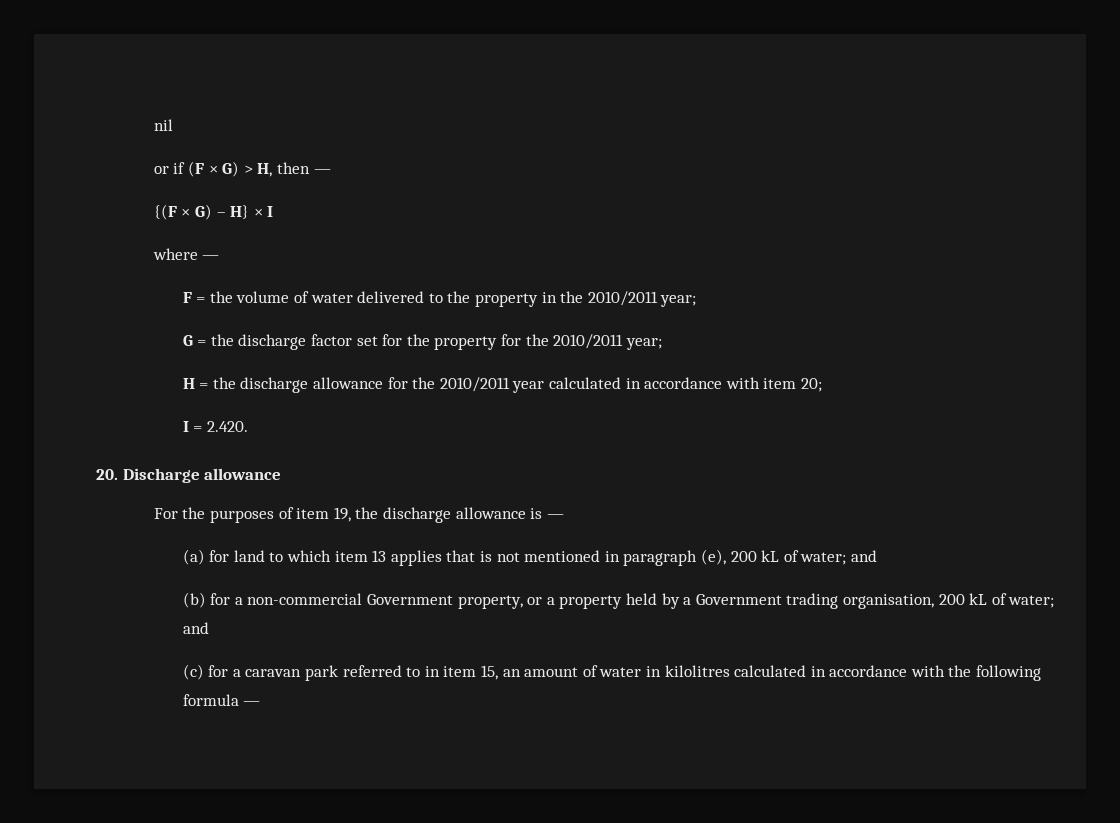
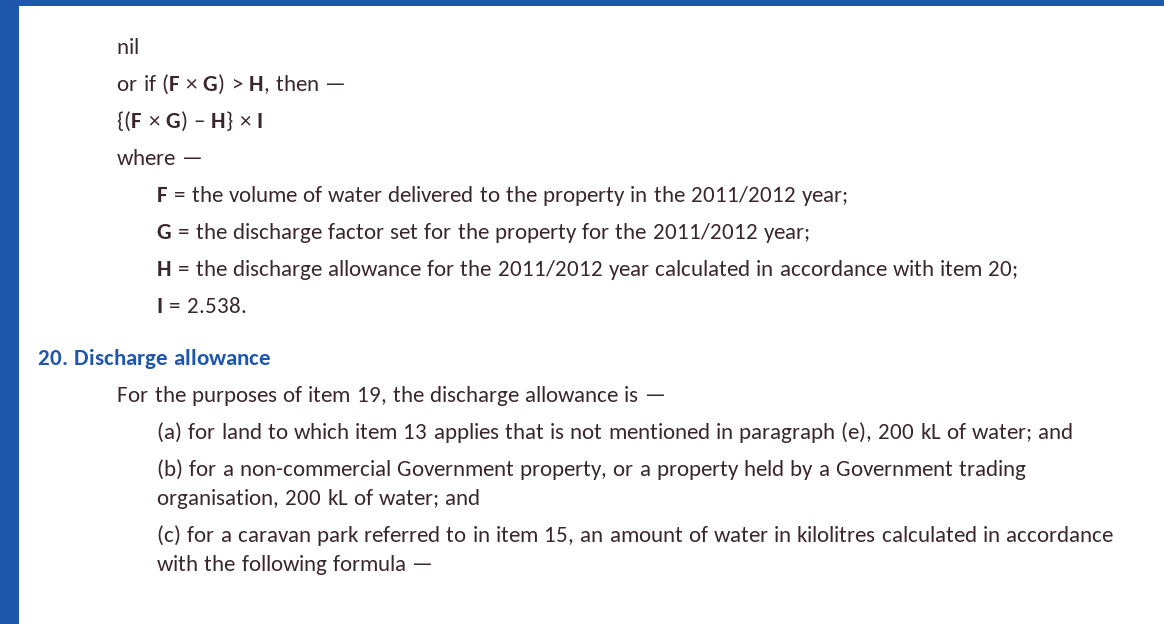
- F = the volume of water delivered to the property in the 2010/2011 year;
+ F = the volume of water delivered to the property in the 2011/2012 year;
- G = the discharge factor set for the property for the 2010/2011 year;
+ G = the discharge factor set for the property for the 2011/2012 year;
- H = the discharge allowance for the 2010/2011 year calculated in accordance with item 20;
+ H = the discharge allowance for the 2011/2012 year calculated in accordance with item 20;
- I = 2.420.
+ I = 2.538.

